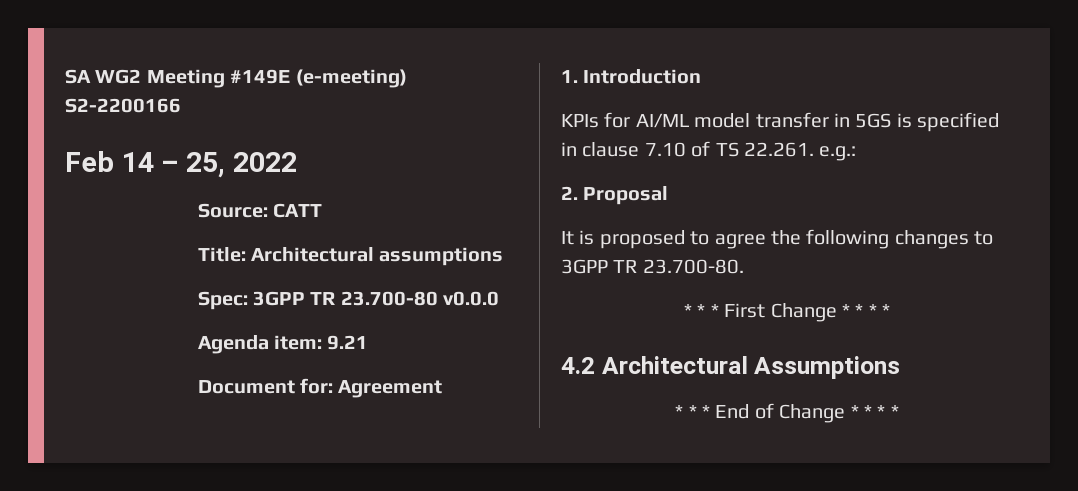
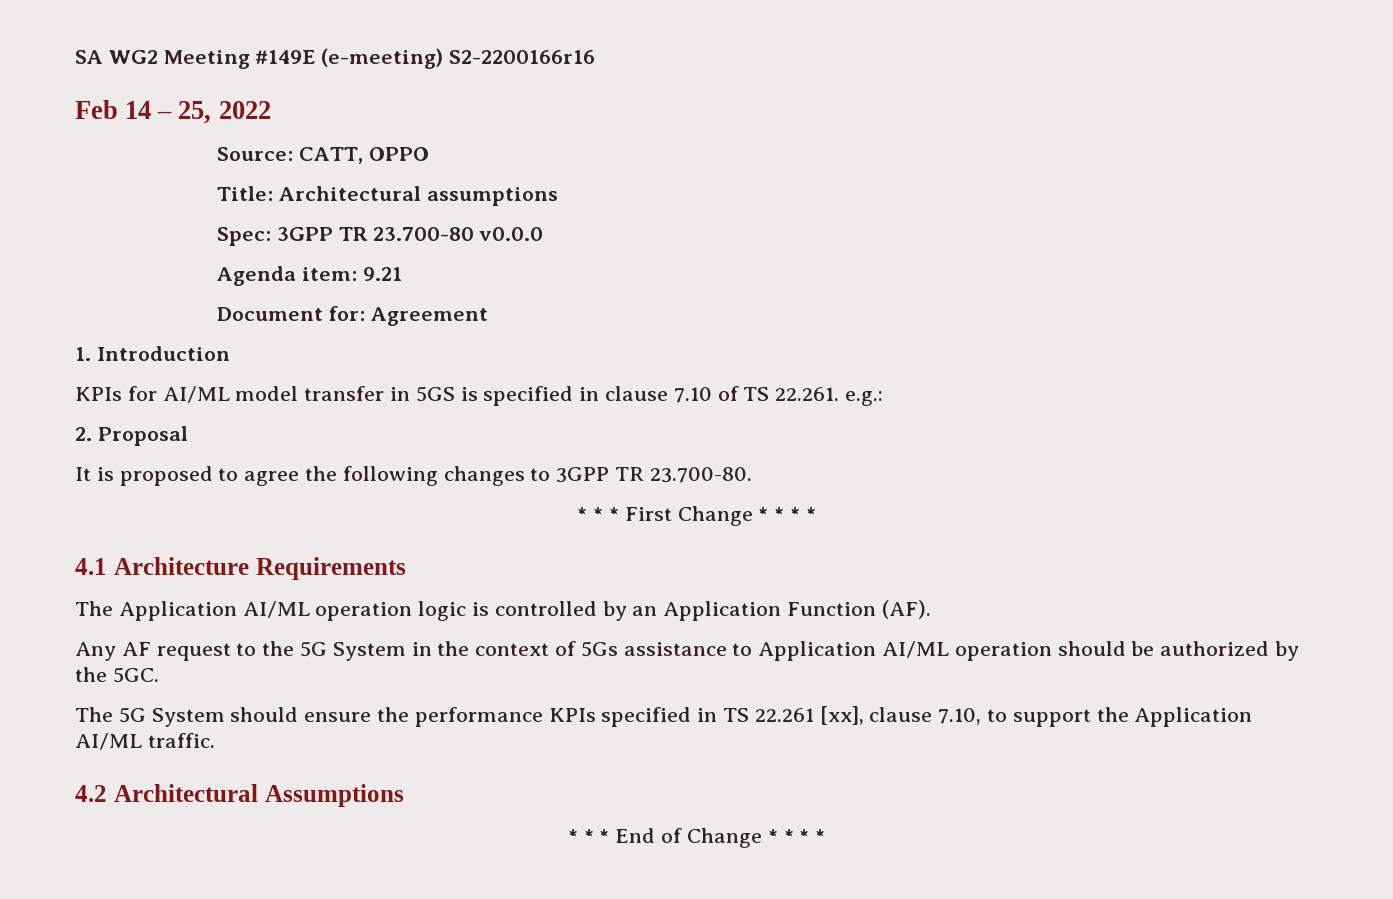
- SA WG2 Meeting #149E (e-meeting) S2-2200166
+ SA WG2 Meeting #149E (e-meeting) S2-2200166r16
- Source: CATT
+ Source: CATT, OPPO
+ 4.1 Architecture Requirements
+ The Application AI/ML operation logic is controlled by an Application Function (AF).
+ Any AF request to the 5G System in the context of 5Gs assistance to Application AI/ML operation should be authorized by the 5GC.
+ The 5G System should ensure the performance KPIs specified in TS 22.261 [xx], clause 7.10, to support the Application AI/ML traffic.

